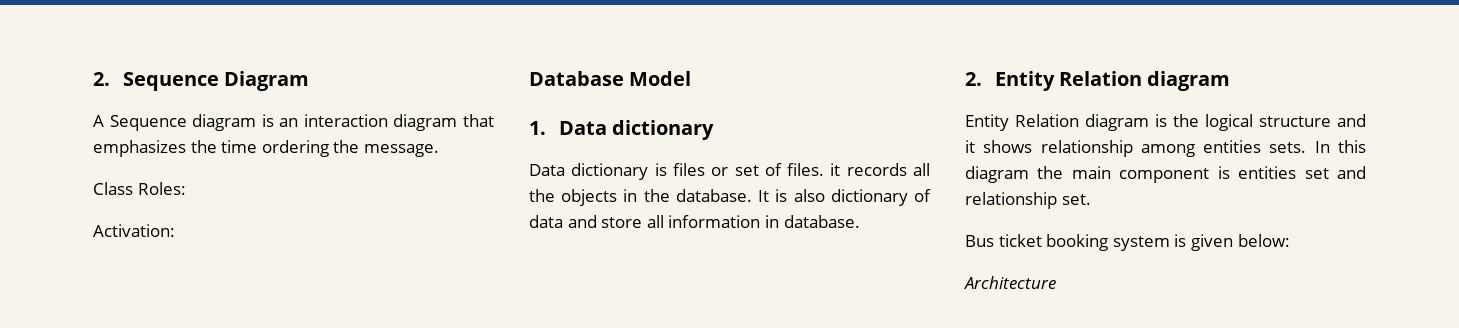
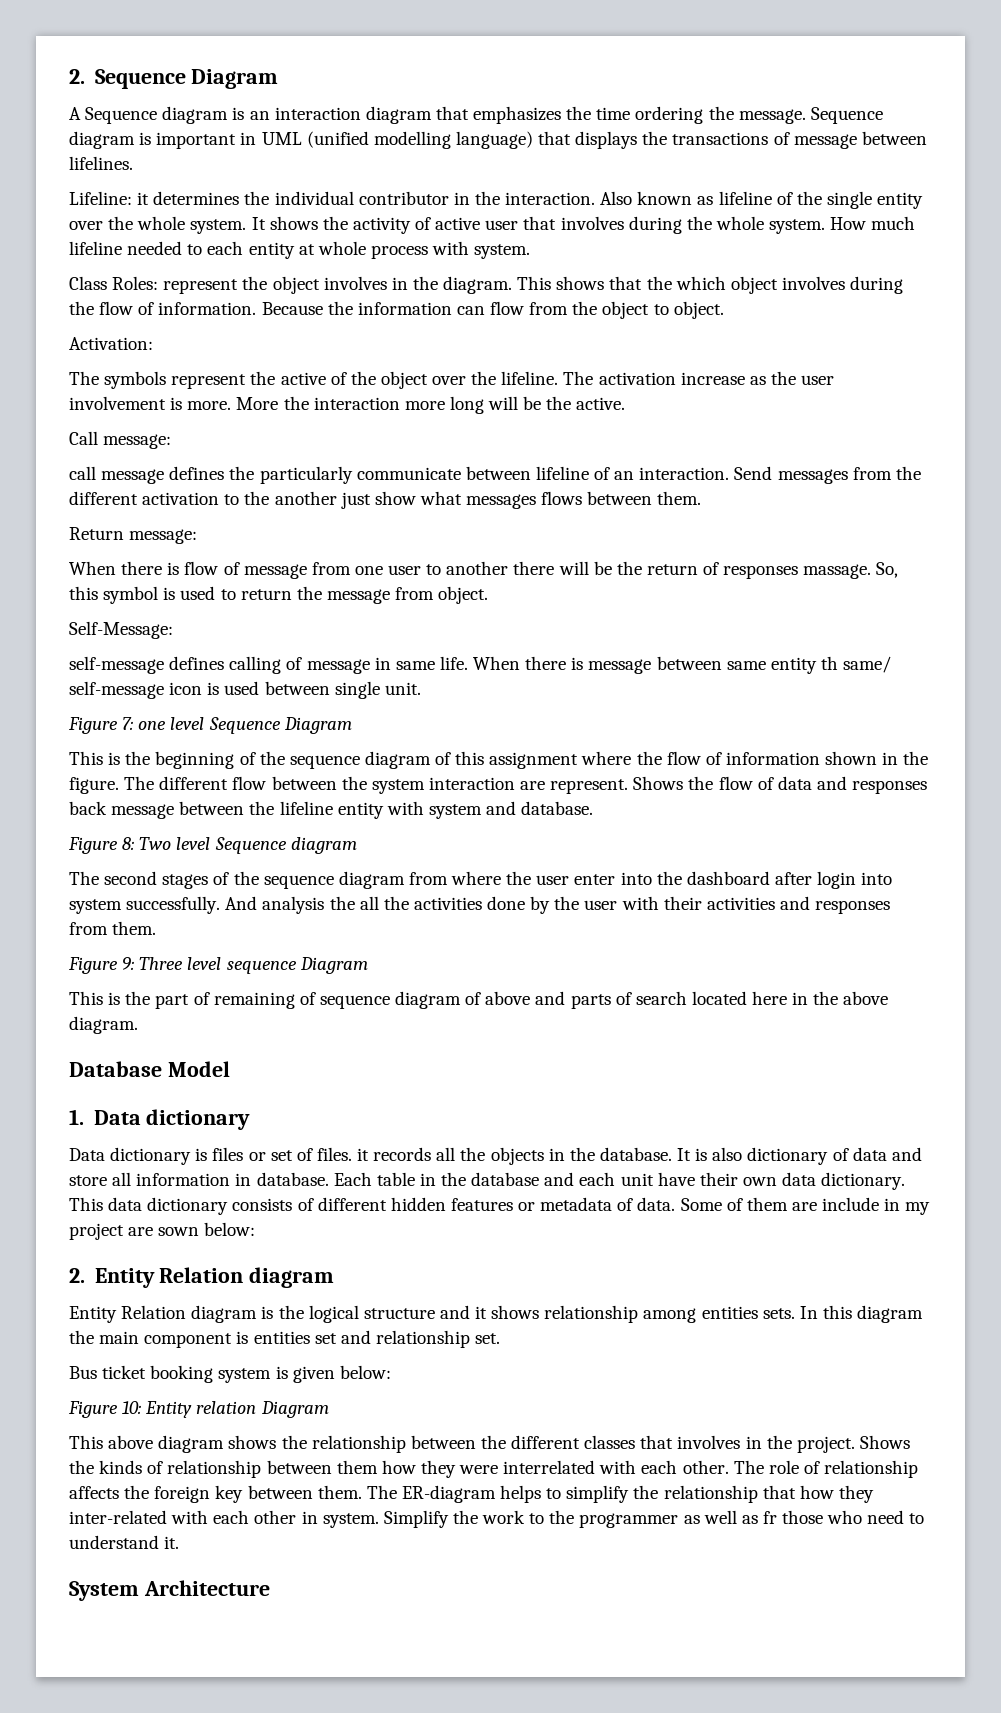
- A Sequence diagram is an interaction diagram that emphasizes the time ordering the message.
- Class Roles:
+ A Sequence diagram is an interaction diagram that emphasizes the time ordering the message. Sequence diagram is important in UML (unified modelling language) that displays the transactions of message between lifelines.
+ Lifeline: it determines the individual contributor in the interaction. Also known as lifeline of the single entity over the whole system. It shows the activity of active user that involves during the whole system. How much lifeline needed to each entity at whole process with system.
+ Class Roles: represent the object involves in the diagram. This shows that the which object involves during the flow of information. Because the information can flow from the object to object.
  Activation:
+ The symbols represent the active of the object over the lifeline. The activation increase as the user involvement is more. More the interaction more long will be the active.
+ Call message:
+ call message defines the particularly communicate between lifeline of an interaction. Send messages from the different activation to the another just show what messages flows between them.
+ Return message:
+ When there is flow of message from one user to another there will be the return of responses massage. So, this symbol is used to return the message from object.
+ Self-Message:
+ self-message defines calling of message in same life. When there is message between same entity th same/ self-message icon is used between single unit.
+ Figure 7: one level Sequence Diagram
+ This is the beginning of the sequence diagram of this assignment where the flow of information shown in the figure. The different flow between the system interaction are represent. Shows the flow of data and responses back message between the lifeline entity with system and database.
+ Figure 8: Two level Sequence diagram
+ The second stages of the sequence diagram from where the user enter into the dashboard after login into system successfully. And analysis the all the activities done by the user with their activities and responses from them.
+ Figure 9: Three level sequence Diagram
+ This is the part of remaining of sequence diagram of above and parts of search located here in the above diagram.
+ Each table in the database and each unit have their own data dictionary. This data dictionary consists of different hidden features or metadata of data. Some of them are include in my project are sown below:
- Architecture
+ Figure 10: Entity relation Diagram
+ This above diagram shows the relationship between the different classes that involves in the project. Shows the kinds of relationship between them how they were interrelated with each other. The role of relationship affects the foreign key between them. The ER-diagram helps to simplify the relationship that how they inter-related with each other in system. Simplify the work to the programmer as well as fr those who need to understand it.
+ System Architecture

